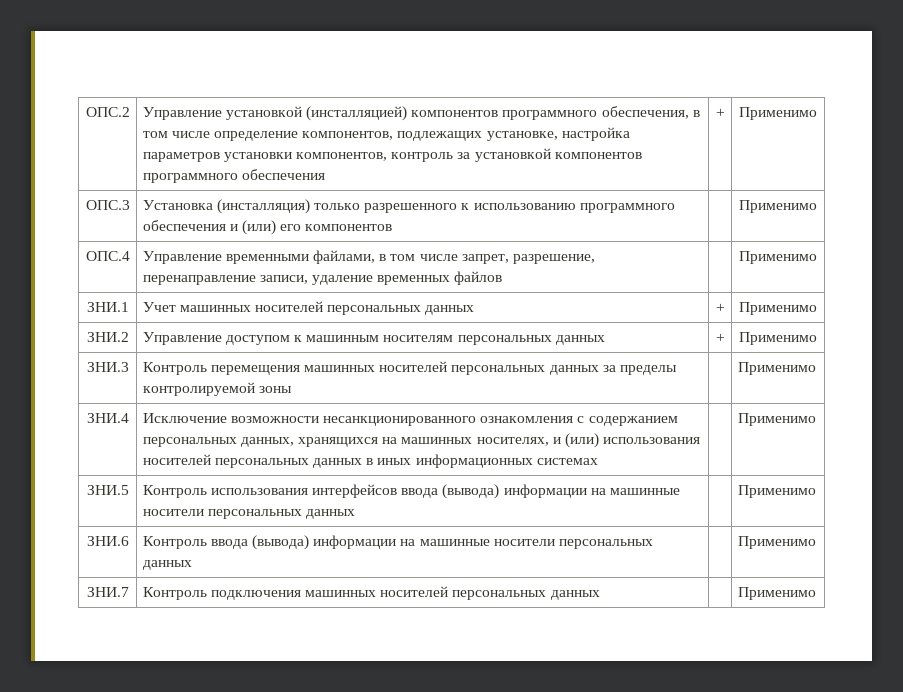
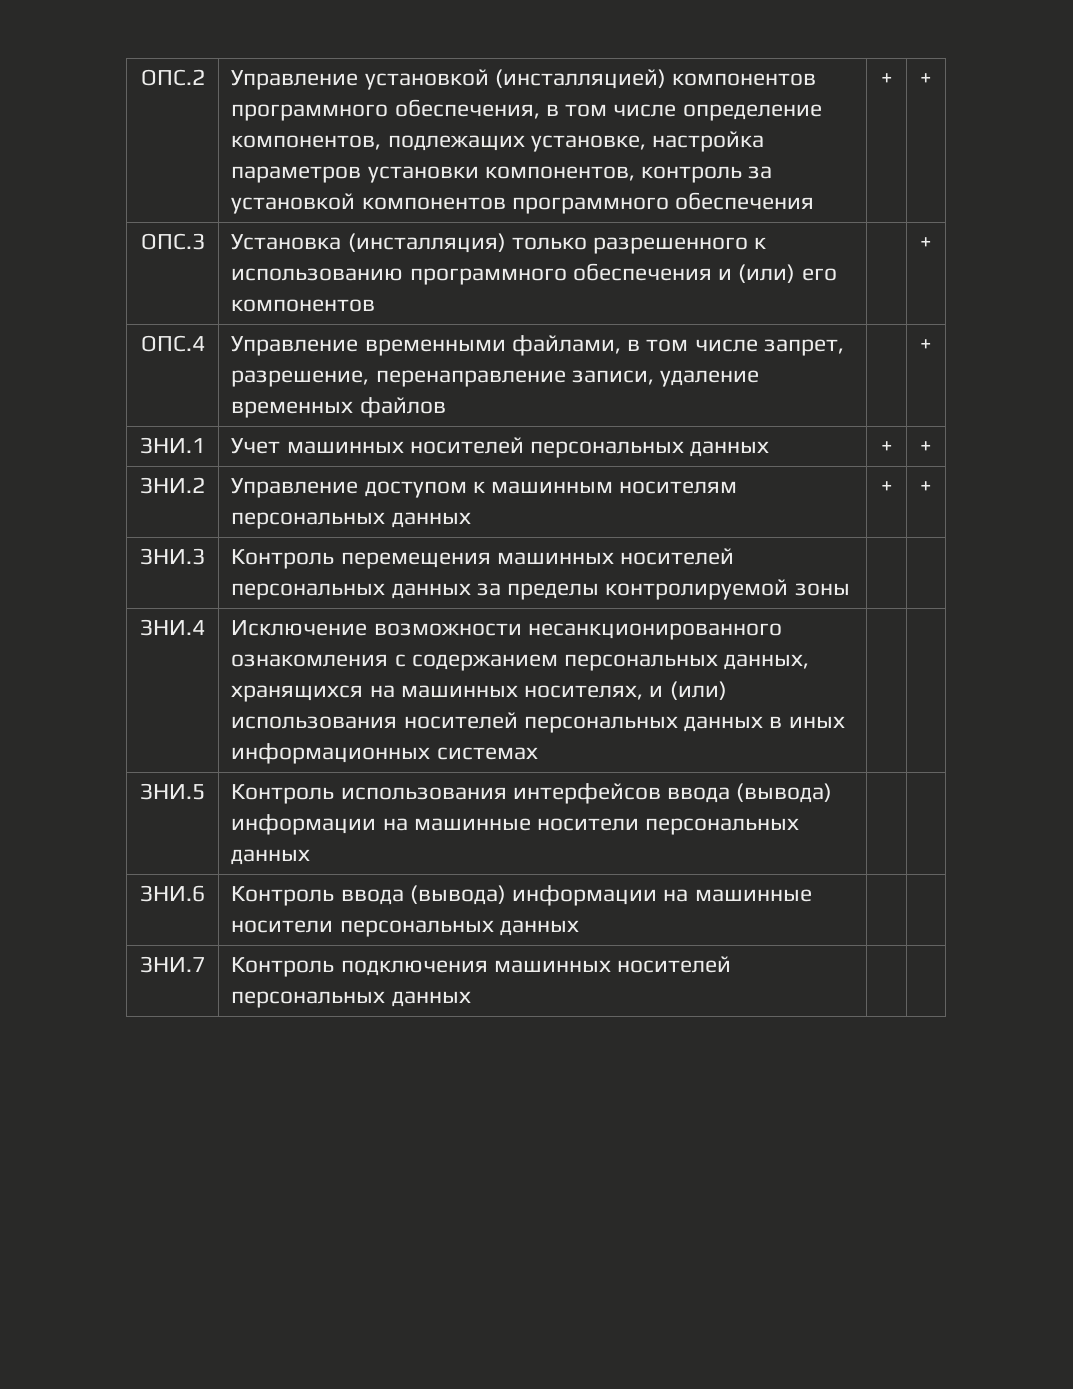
- ОПС.2 | Управление установкой (инсталляцией) компонентов программного обеспечения, в том числе определение компонентов, подлежащих установке, настройка параметров установки компонентов, контроль за установкой компонентов программного обеспечения | + | Применимо
+ ОПС.2 | Управление установкой (инсталляцией) компонентов программного обеспечения, в том числе определение компонентов, подлежащих установке, настройка параметров установки компонентов, контроль за установкой компонентов программного обеспечения | + | +
- ОПС.3 | Установка (инсталляция) только разрешенного к использованию программного обеспечения и (или) его компонентов | | Применимо
+ ОПС.3 | Установка (инсталляция) только разрешенного к использованию программного обеспечения и (или) его компонентов | | +
- ОПС.4 | Управление временными файлами, в том числе запрет, разрешение, перенаправление записи, удаление временных файлов | | Применимо
+ ОПС.4 | Управление временными файлами, в том числе запрет, разрешение, перенаправление записи, удаление временных файлов | | +
- ЗНИ.1 | Учет машинных носителей персональных данных | + | Применимо
+ ЗНИ.1 | Учет машинных носителей персональных данных | + | +
- ЗНИ.2 | Управление доступом к машинным носителям персональных данных | + | Применимо
+ ЗНИ.2 | Управление доступом к машинным носителям персональных данных | + | +
- ЗНИ.3 | Контроль перемещения машинных носителей персональных данных за пределы контролируемой зоны | | Применимо
+ ЗНИ.3 | Контроль перемещения машинных носителей персональных данных за пределы контролируемой зоны | |
- ЗНИ.4 | Исключение возможности несанкционированного ознакомления с содержанием персональных данных, хранящихся на машинных носителях, и (или) использования носителей персональных данных в иных информационных системах | | Применимо
+ ЗНИ.4 | Исключение возможности несанкционированного ознакомления с содержанием персональных данных, хранящихся на машинных носителях, и (или) использования носителей персональных данных в иных информационных системах | |
- ЗНИ.5 | Контроль использования интерфейсов ввода (вывода) информации на машинные носители персональных данных | | Применимо
+ ЗНИ.5 | Контроль использования интерфейсов ввода (вывода) информации на машинные носители персональных данных | |
- ЗНИ.6 | Контроль ввода (вывода) информации на машинные носители персональных данных | | Применимо
+ ЗНИ.6 | Контроль ввода (вывода) информации на машинные носители персональных данных | |
- ЗНИ.7 | Контроль подключения машинных носителей персональных данных | | Применимо
+ ЗНИ.7 | Контроль подключения машинных носителей персональных данных | |

